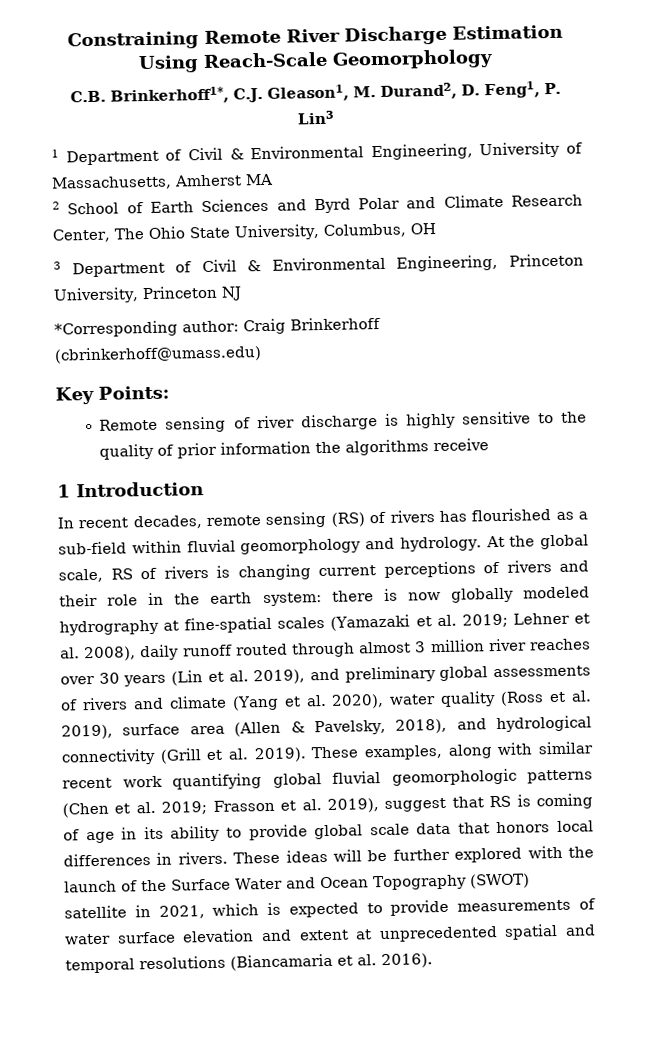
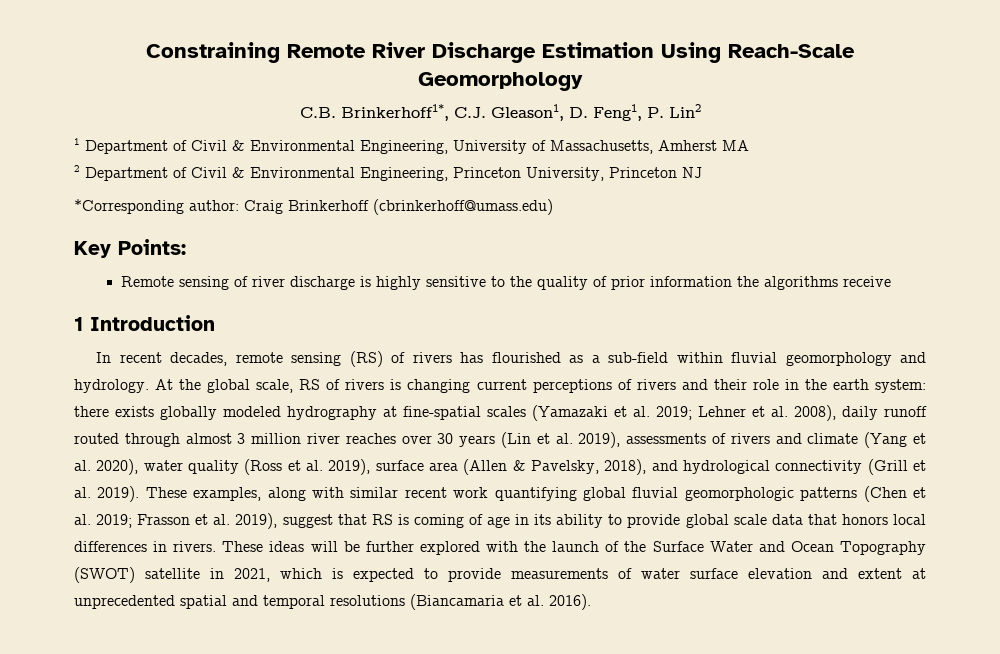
- C.B. Brinkerhoff1*, C.J. Gleason1, M. Durand2, D. Feng1, P. Lin3
+ C.B. Brinkerhoff1*, C.J. Gleason1, D. Feng1, P. Lin2
- 2 School of Earth Sciences and Byrd Polar and Climate Research Center, The Ohio State University, Columbus, OH
- 3 Department of Civil & Environmental Engineering, Princeton University, Princeton NJ
+ 2 Department of Civil & Environmental Engineering, Princeton University, Princeton NJ
- there is now globally modeled hydrography at fine-spatial scales (Yamazaki et al. 2019;
+ there exists globally modeled hydrography at fine-spatial scales (Yamazaki et al. 2019;
- Lehner et al. 2008), daily runoff routed through almost 3 million river reaches over 30 years (Lin et al. 2019), and preliminary global assessments of rivers and climate (Yang et al. 2020), water quality (Ross et al. 2019), surface area (Allen & Pavelsky, 2018), and hydrological connectivity (Grill et al. 2019).
+ Lehner et al. 2008), daily runoff routed through almost 3 million river reaches over 30 years (Lin et al. 2019), assessments of rivers and climate (Yang et al. 2020), water quality (Ross et al. 2019), surface area (Allen & Pavelsky, 2018), and hydrological connectivity (Grill et al. 2019).

